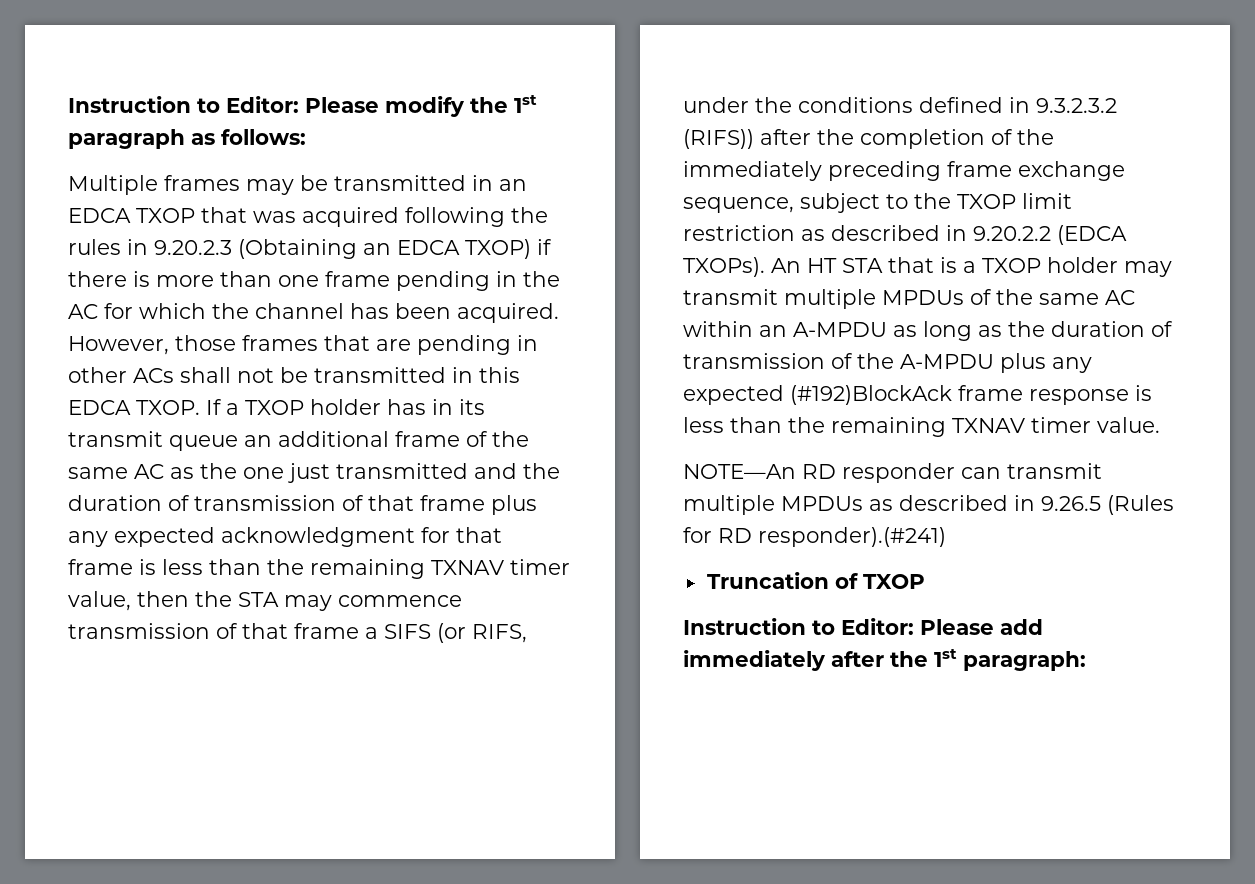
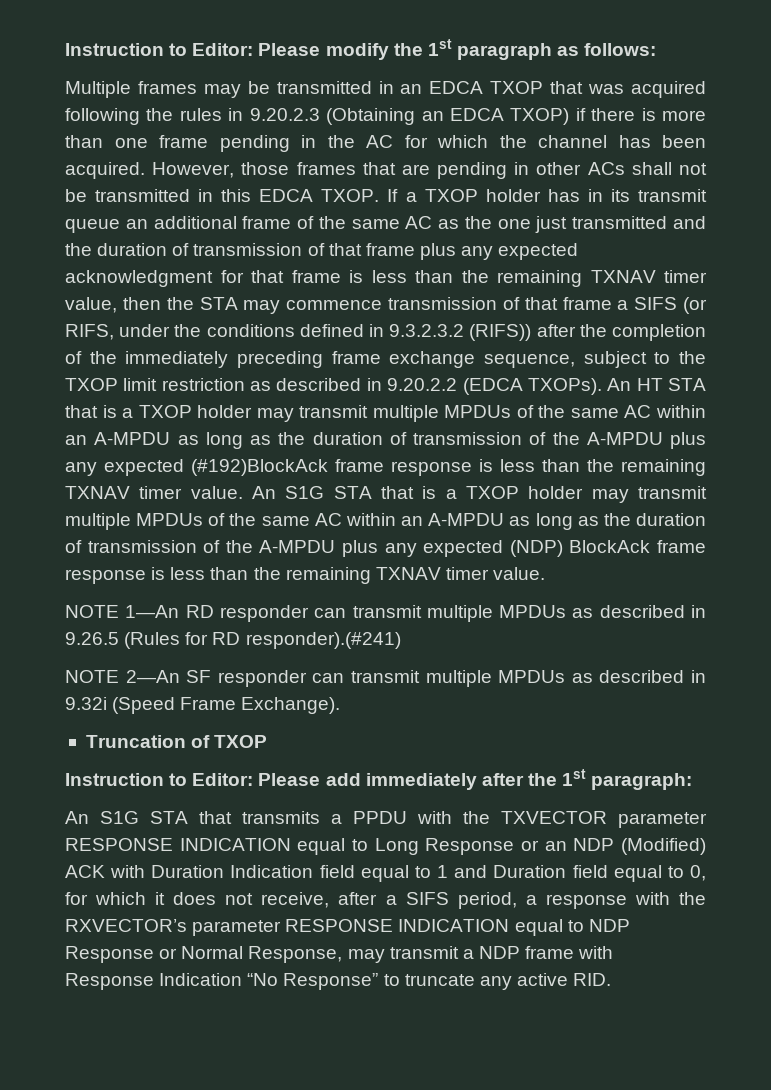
- An HT STA that is a TXOP holder may transmit multiple MPDUs of the same AC within an A-MPDU as long as the duration of transmission of the A-MPDU plus any expected (#192)BlockAck frame response is less than the remaining TXNAV timer value.
- NOTE—An RD responder can transmit multiple MPDUs as described in 9.26.5 (Rules for RD responder).(#241)
+ An HT STA that is a TXOP holder may transmit multiple MPDUs of the same AC within an A-MPDU as long as the duration of transmission of the A-MPDU plus any expected (#192)BlockAck frame response is less than the remaining TXNAV timer value. An S1G STA that is a TXOP holder may transmit multiple MPDUs of the same AC within an A-MPDU as long as the duration of transmission of the A-MPDU plus any expected (NDP) BlockAck frame response is less than the remaining TXNAV timer value.
+ NOTE 1—An RD responder can transmit multiple MPDUs as described in 9.26.5 (Rules for RD responder).(#241)
+ NOTE 2—An SF responder can transmit multiple MPDUs as described in 9.32i (Speed Frame Exchange).
+ An S1G STA that transmits a PPDU with the TXVECTOR parameter RESPONSE INDICATION equal to Long Response or an NDP (Modified) ACK with Duration Indication field equal to 1 and Duration field equal to 0, for which it does not receive, after a SIFS period, a response with the RXVECTOR’s parameter RESPONSE INDICATION equal to NDP Response or Normal Response, may transmit a NDP frame with Response Indication “No Response” to truncate any active RID.

